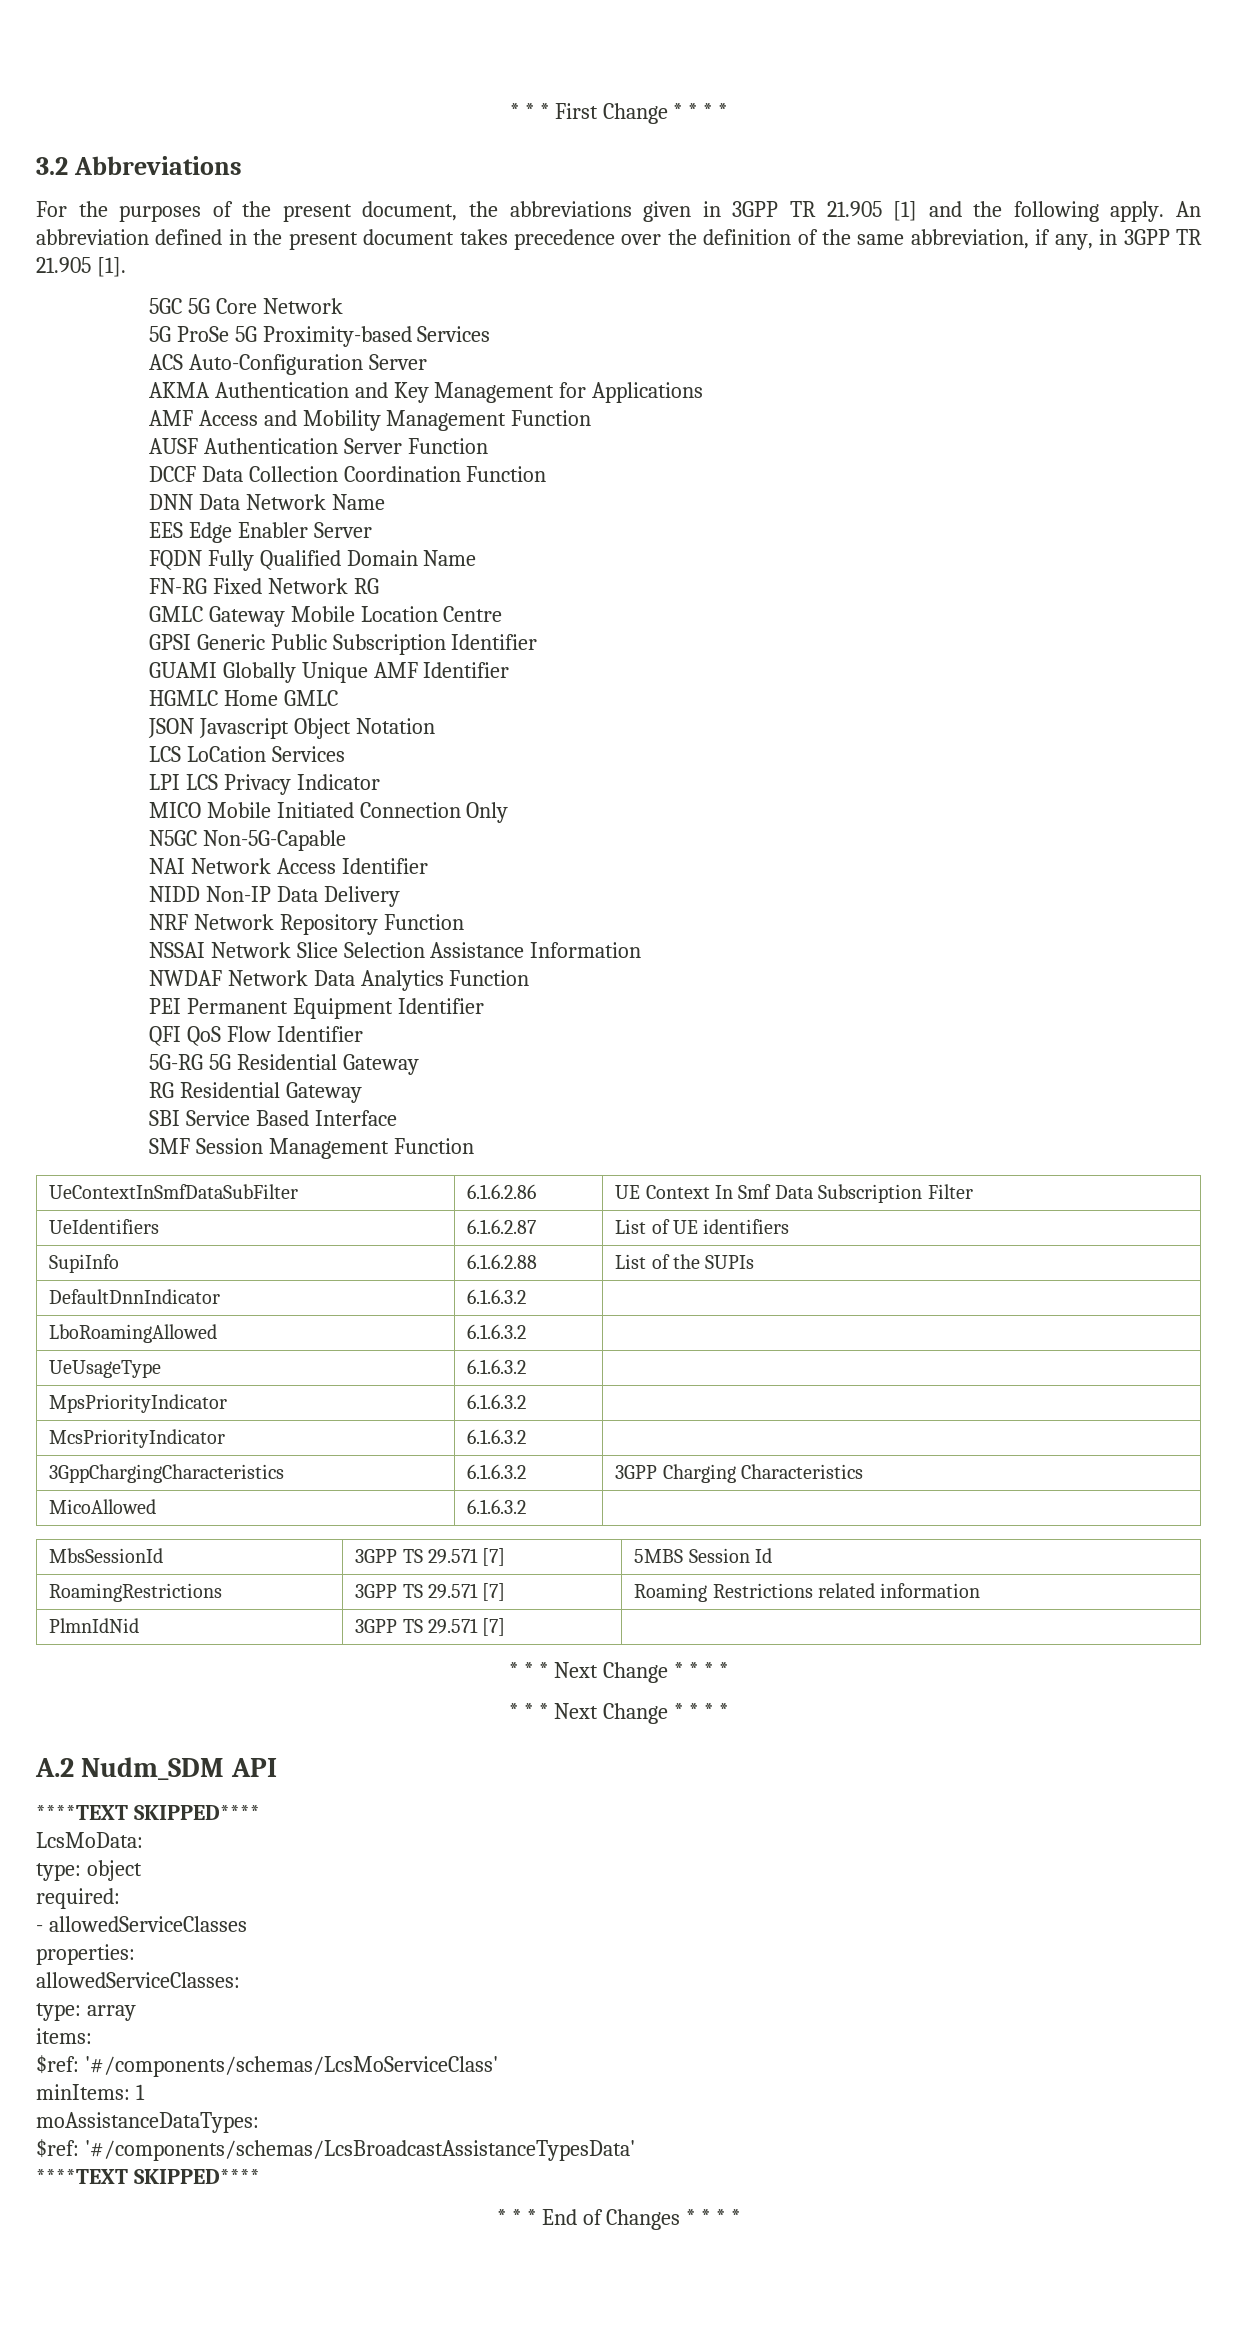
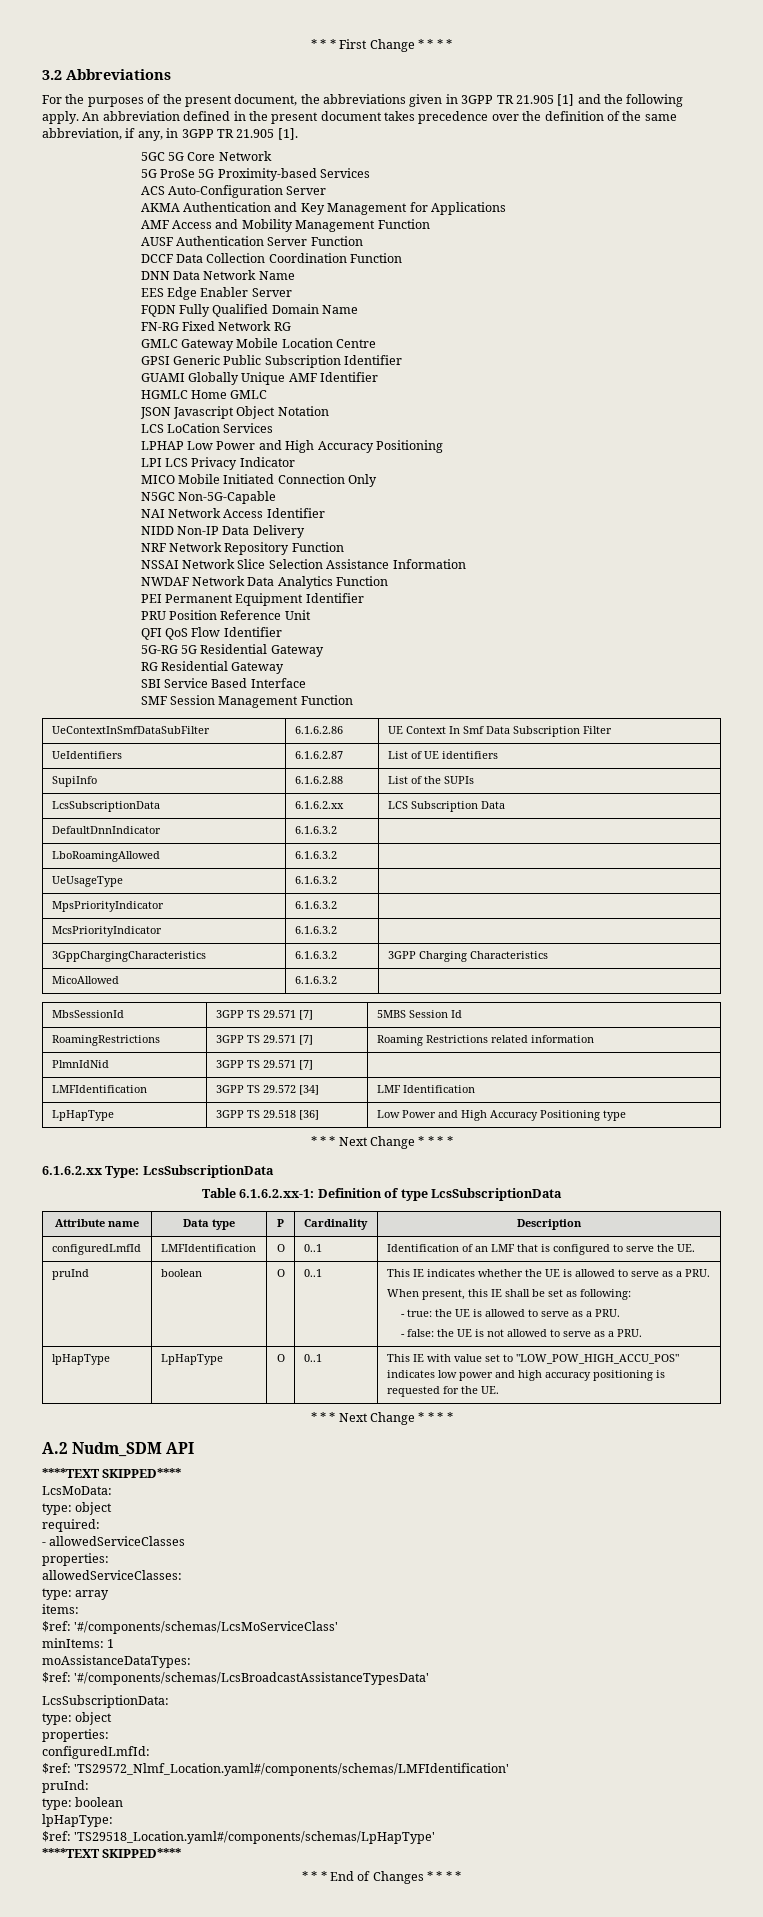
+ LPHAP Low Power and High Accuracy Positioning
+ PRU Position Reference Unit
+ LcsSubscriptionData | 6.1.6.2.xx | LCS Subscription Data
  PlmnIdNid | 3GPP TS 29.571 [7] |
+ LMFIdentification | 3GPP TS 29.572 [34] | LMF Identification
+ LpHapType | 3GPP TS 29.518 [36] | Low Power and High Accuracy Positioning type
  * * * Next Change * * * *
+ 6.1.6.2.xx Type: LcsSubscriptionData
+ Table 6.1.6.2.xx-1: Definition of type LcsSubscriptionData
+ Attribute name | Data type | P | Cardinality | Description
+ configuredLmfId | LMFIdentification | O | 0..1 | Identification of an LMF that is configured to serve the UE.
+ pruInd | boolean | O | 0..1 | This IE indicates whether the UE is allowed to serve as a PRU.
+ When present, this IE shall be set as following:
+ - true: the UE is allowed to serve as a PRU.
+ - false: the UE is not allowed to serve as a PRU.
+ lpHapType | LpHapType | O | 0..1 | This IE with value set to "LOW_POW_HIGH_ACCU_POS" indicates low power and high accuracy positioning is requested for the UE.
+ LcsSubscriptionData:
+ type: object
+ properties:
+ configuredLmfId:
+ $ref: 'TS29572_Nlmf_Location.yaml#/components/schemas/LMFIdentification'
+ pruInd:
+ type: boolean
+ lpHapType:
+ $ref: 'TS29518_Location.yaml#/components/schemas/LpHapType'

